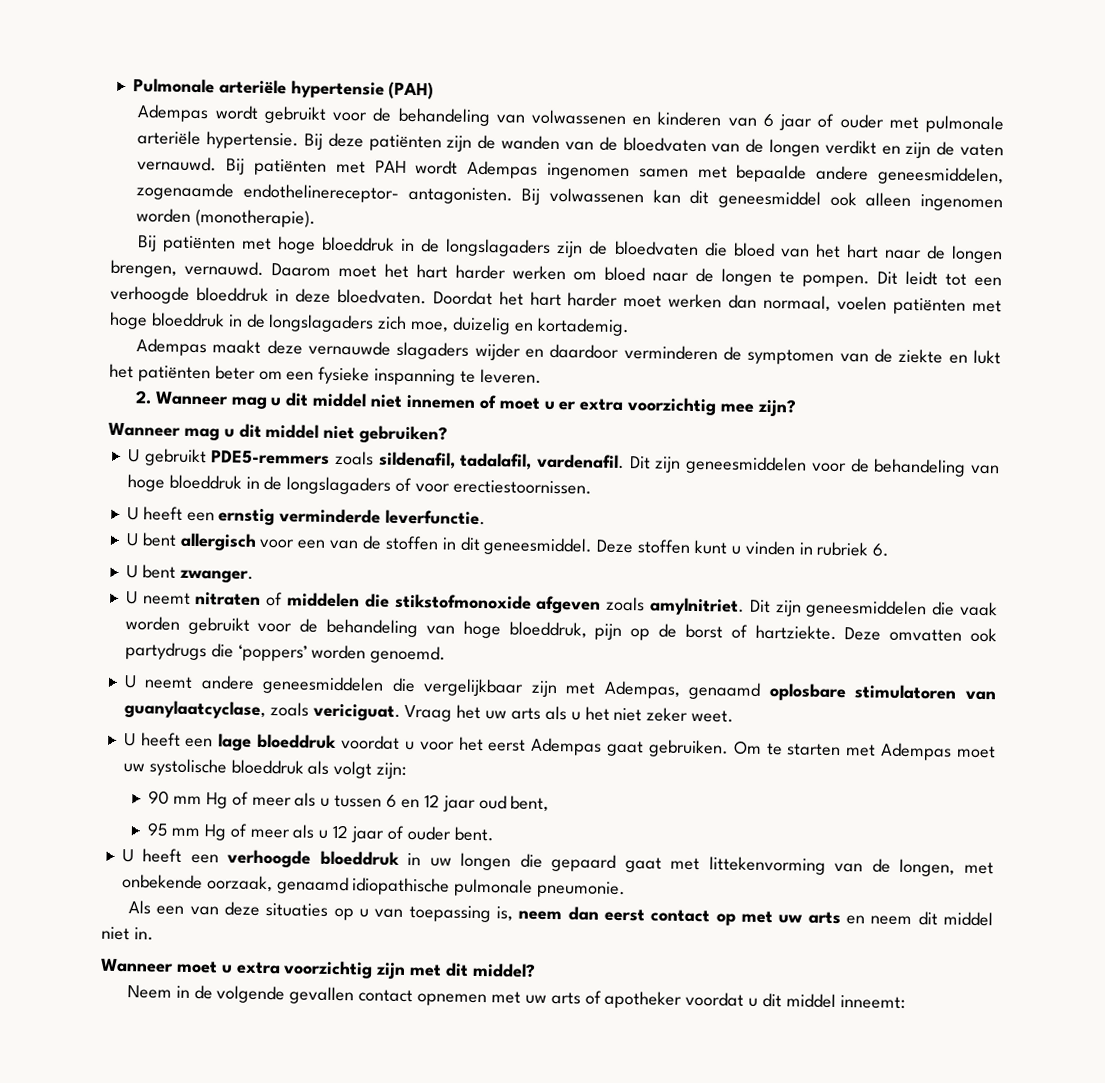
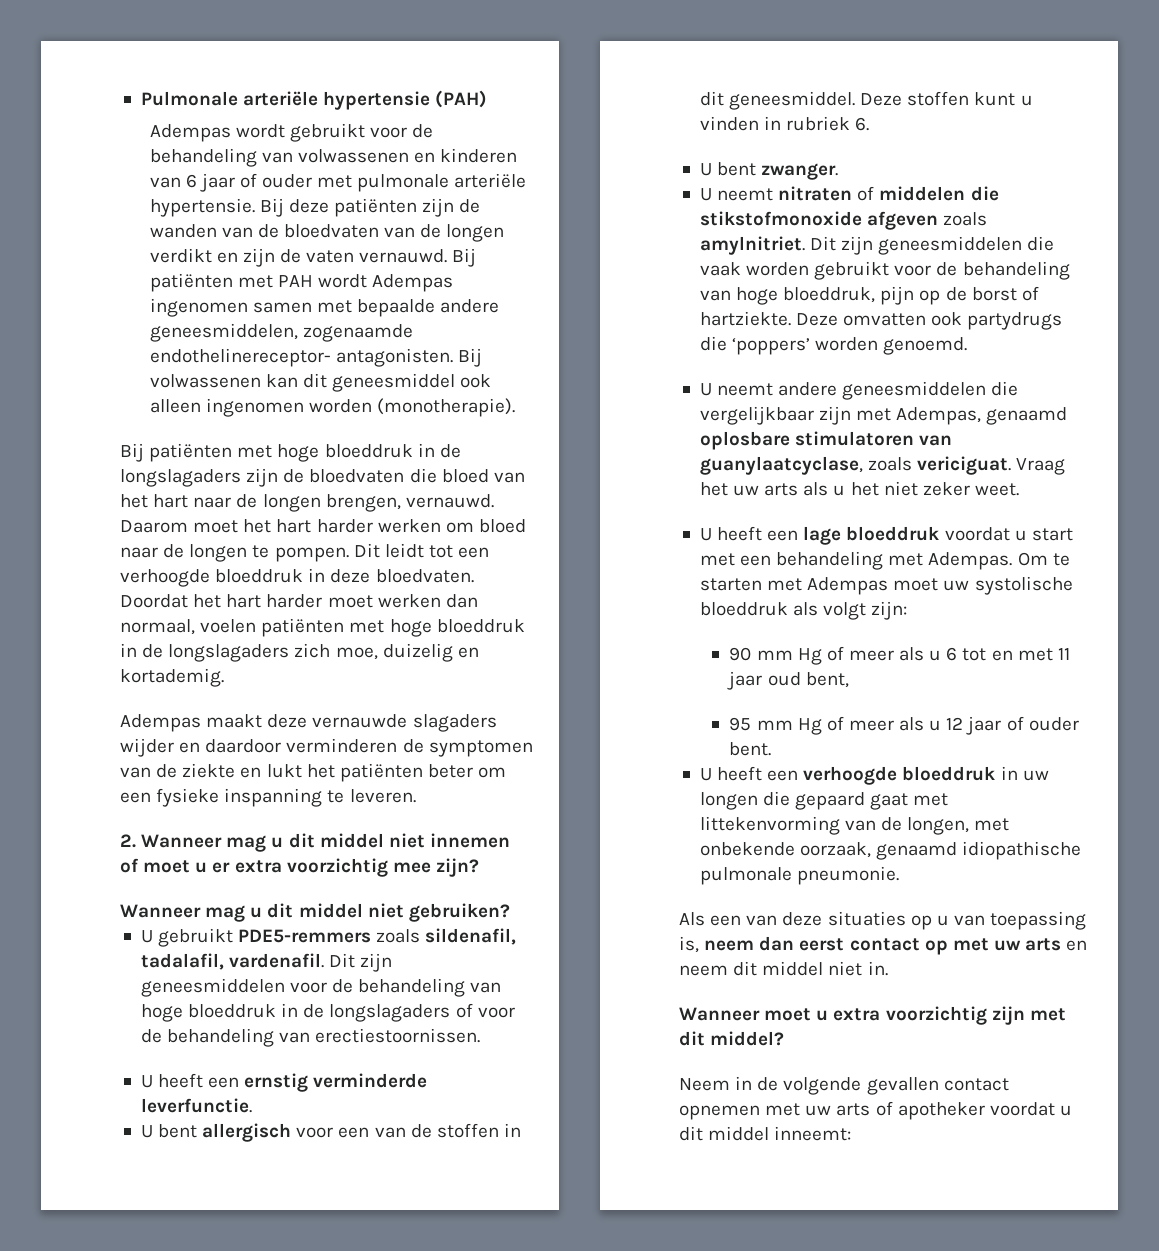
- Dit zijn geneesmiddelen voor de behandeling van hoge bloeddruk in de longslagaders of voor erectiestoornissen.
+ Dit zijn geneesmiddelen voor de behandeling van hoge bloeddruk in de longslagaders of voor de behandeling van erectiestoornissen.
- U heeft een lage bloeddruk voordat u voor het eerst Adempas gaat gebruiken.
+ U heeft een lage bloeddruk voordat u start met een behandeling met Adempas.
- 90 mm Hg of meer als u tussen 6 en 12 jaar oud bent,
+ 90 mm Hg of meer als u 6 tot en met 11 jaar oud bent,

